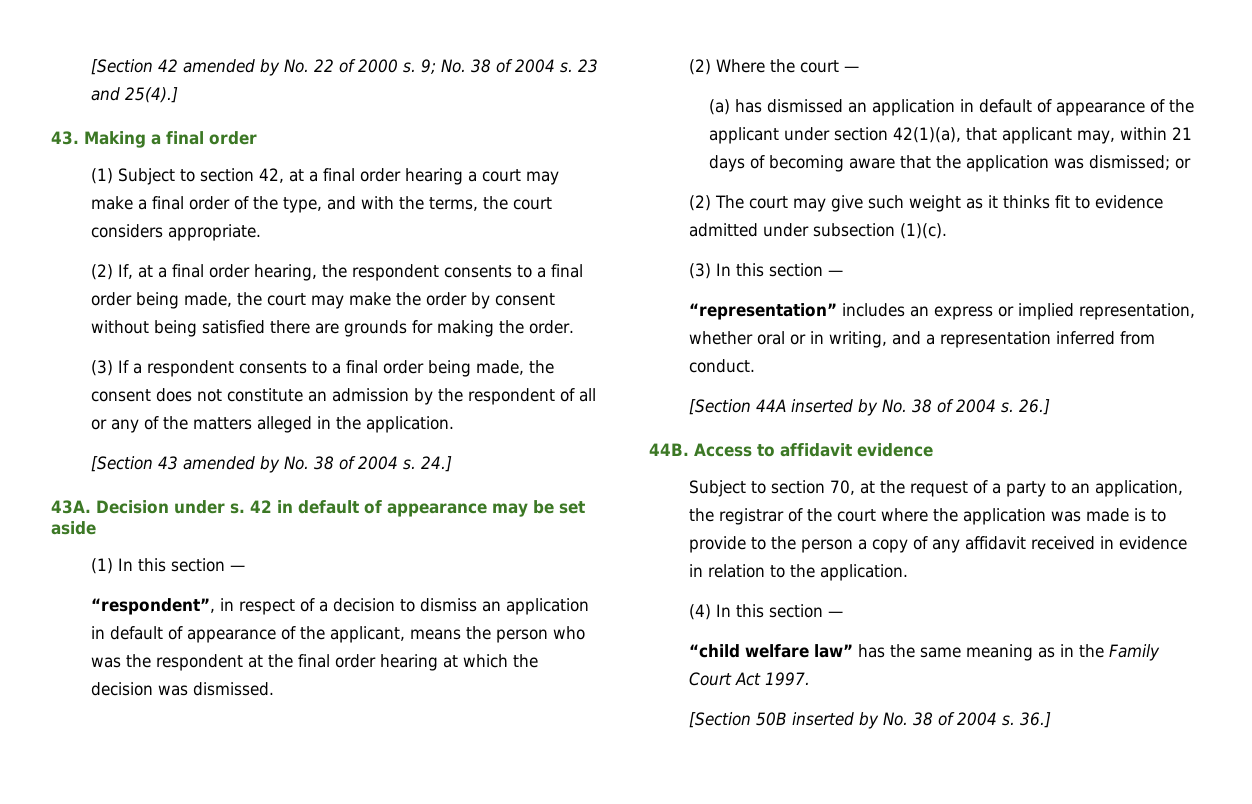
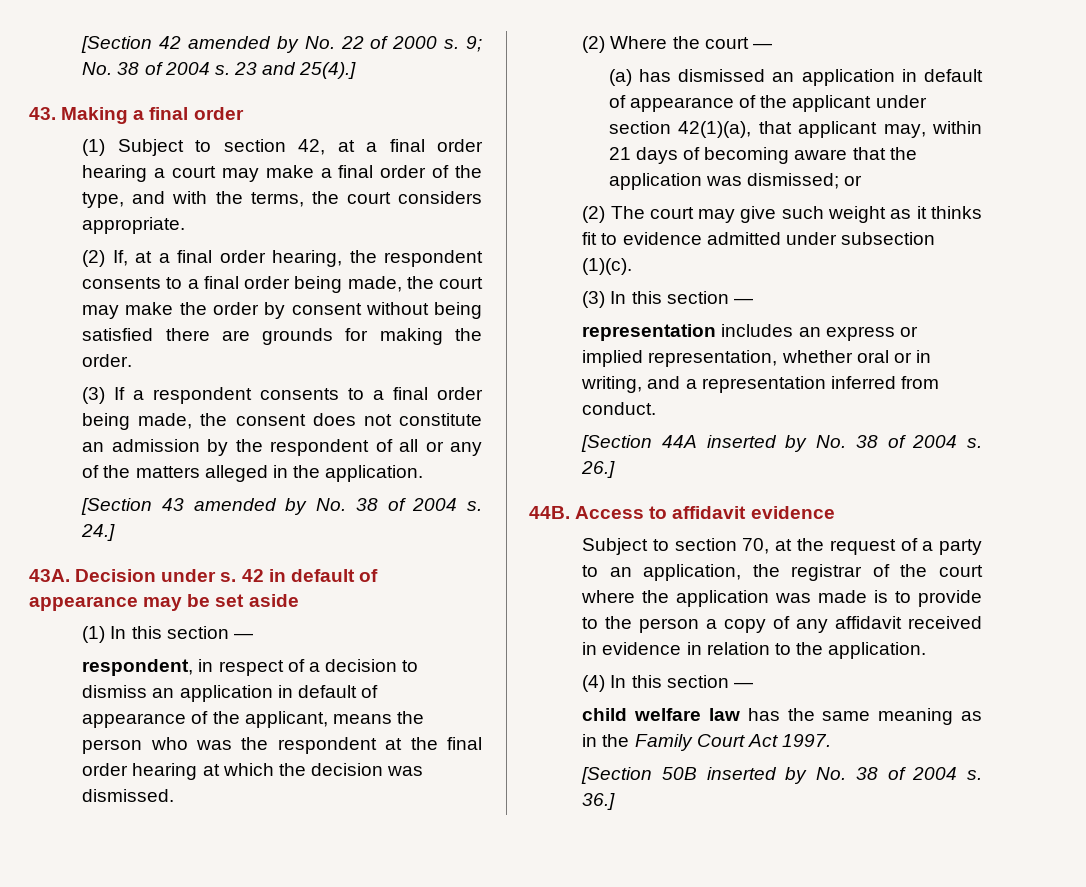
- “respondent”, in respect of a decision to dismiss an application in default of appearance of the applicant, means the person who was the respondent at the final order hearing at which the decision was dismissed.
+ respondent, in respect of a decision to dismiss an application in default of appearance of the applicant, means the person who was the respondent at the final order hearing at which the decision was dismissed.
- “representation” includes an express or implied representation, whether oral or in writing, and a representation inferred from conduct.
+ representation includes an express or implied representation, whether oral or in writing, and a representation inferred from conduct.
- “child welfare law” has the same meaning as in the Family Court Act 1997.
+ child welfare law has the same meaning as in the Family Court Act 1997.

